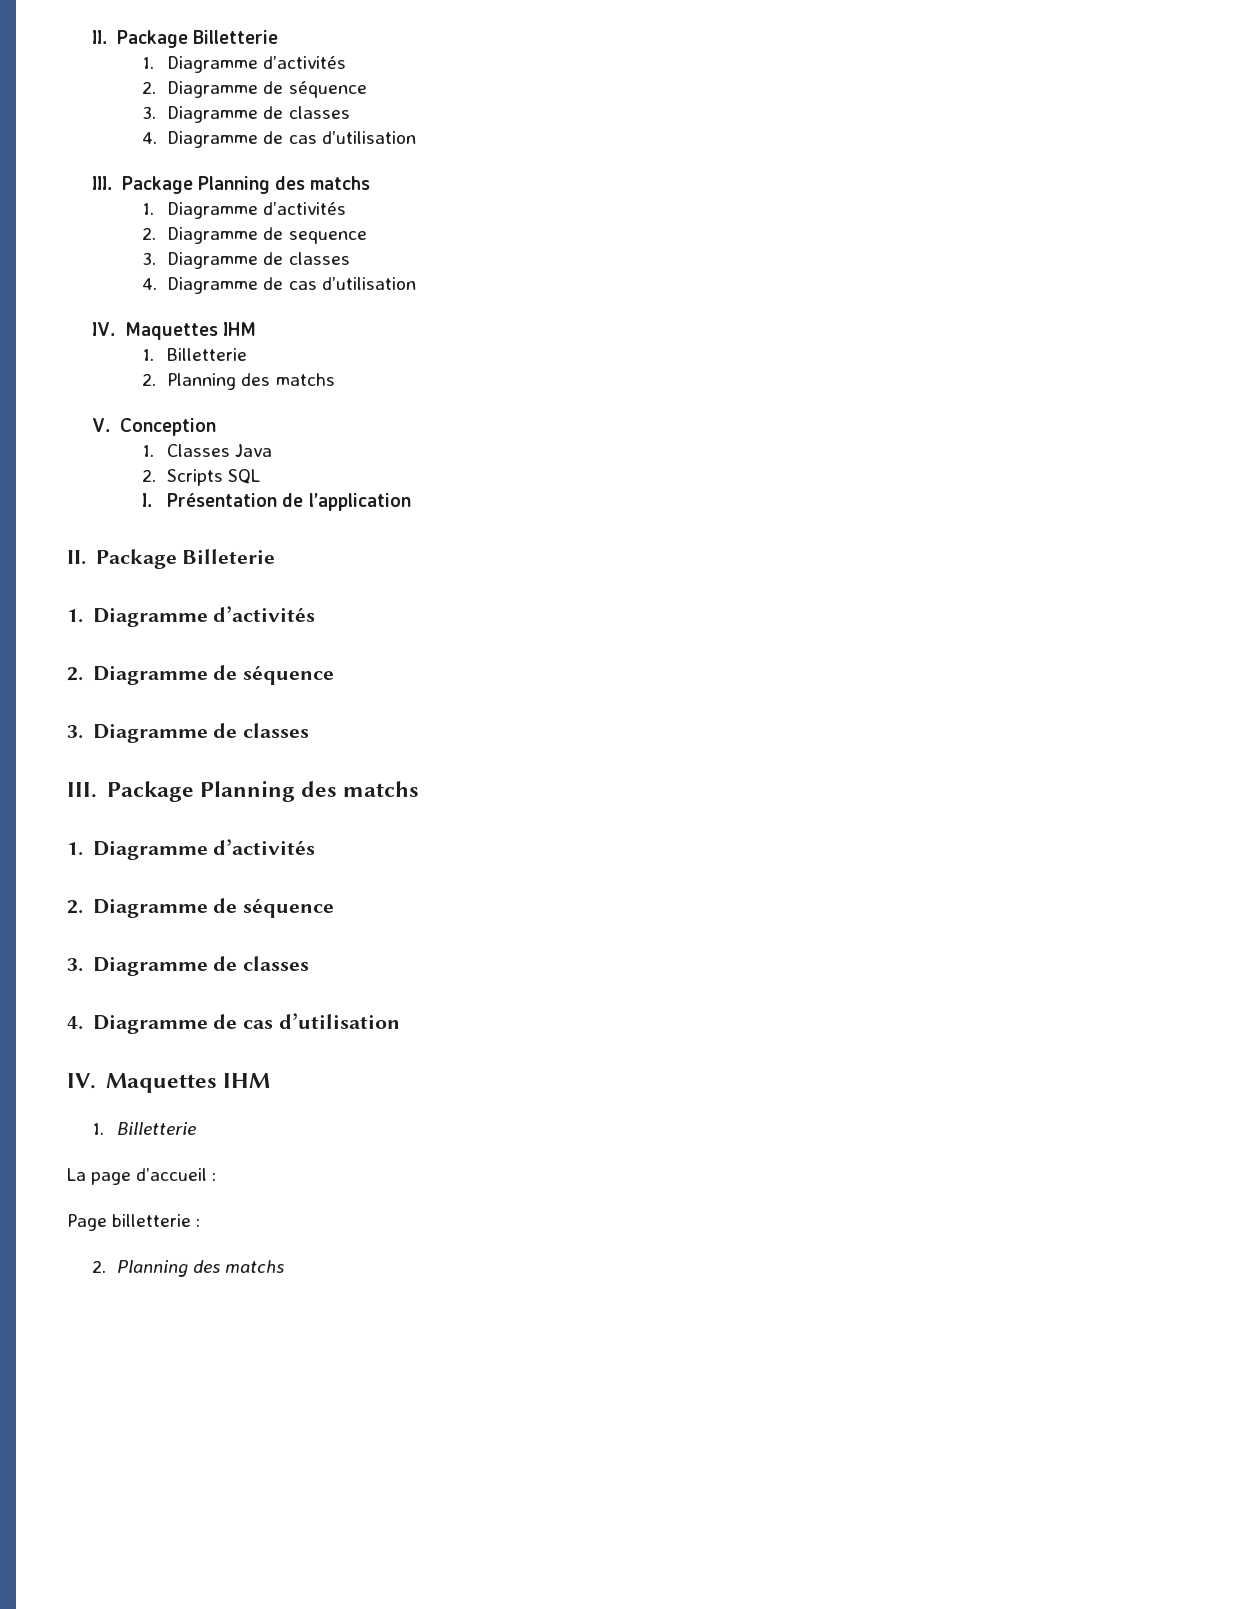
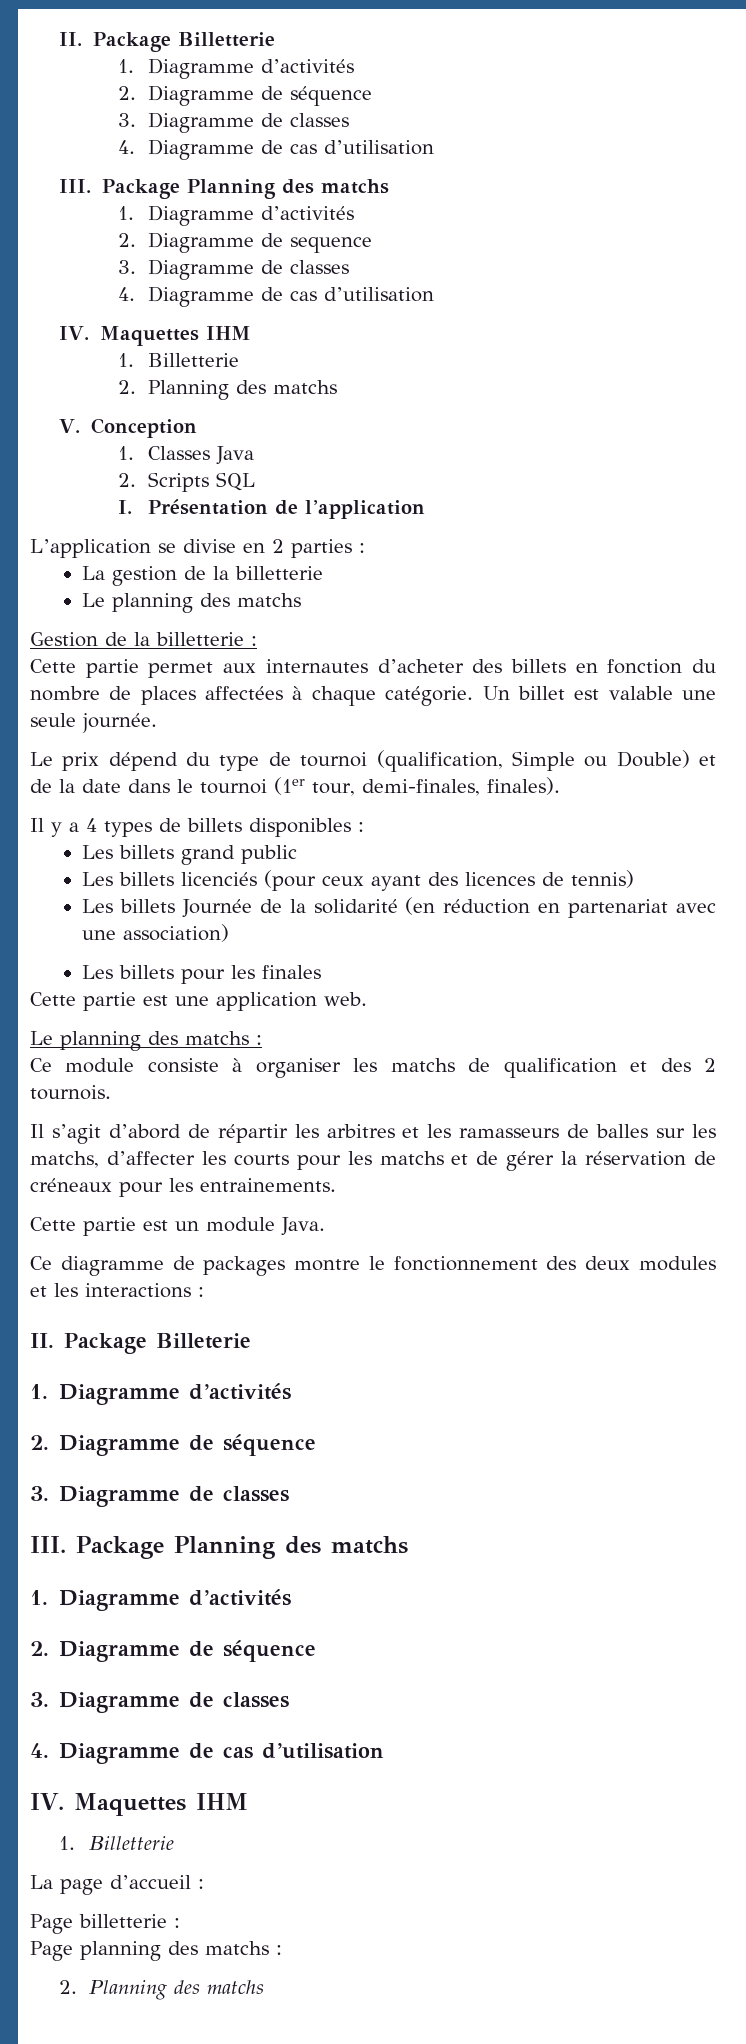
+ L’application se divise en 2 parties :
+ La gestion de la billetterie
+ Le planning des matchs
+ Gestion de la billetterie :
+ Cette partie permet aux internautes d’acheter des billets en fonction du nombre de places affectées à chaque catégorie. Un billet est valable une seule journée.
+ Le prix dépend du type de tournoi (qualification, Simple ou Double) et de la date dans le tournoi (1er tour, demi-finales, finales).
+ Il y a 4 types de billets disponibles :
+ Les billets grand public
+ Les billets licenciés (pour ceux ayant des licences de tennis)
+ Les billets Journée de la solidarité (en réduction en partenariat avec une association)
+ Les billets pour les finales
+ Cette partie est une application web.
+ Le planning des matchs :
+ Ce module consiste à organiser les matchs de qualification et des 2 tournois.
+ Il s’agit d’abord de répartir les arbitres et les ramasseurs de balles sur les matchs, d’affecter les courts pour les matchs et de gérer la réservation de créneaux pour les entrainements.
+ Cette partie est un module Java.
+ Ce diagramme de packages montre le fonctionnement des deux modules et les interactions :
+ Page planning des matchs :

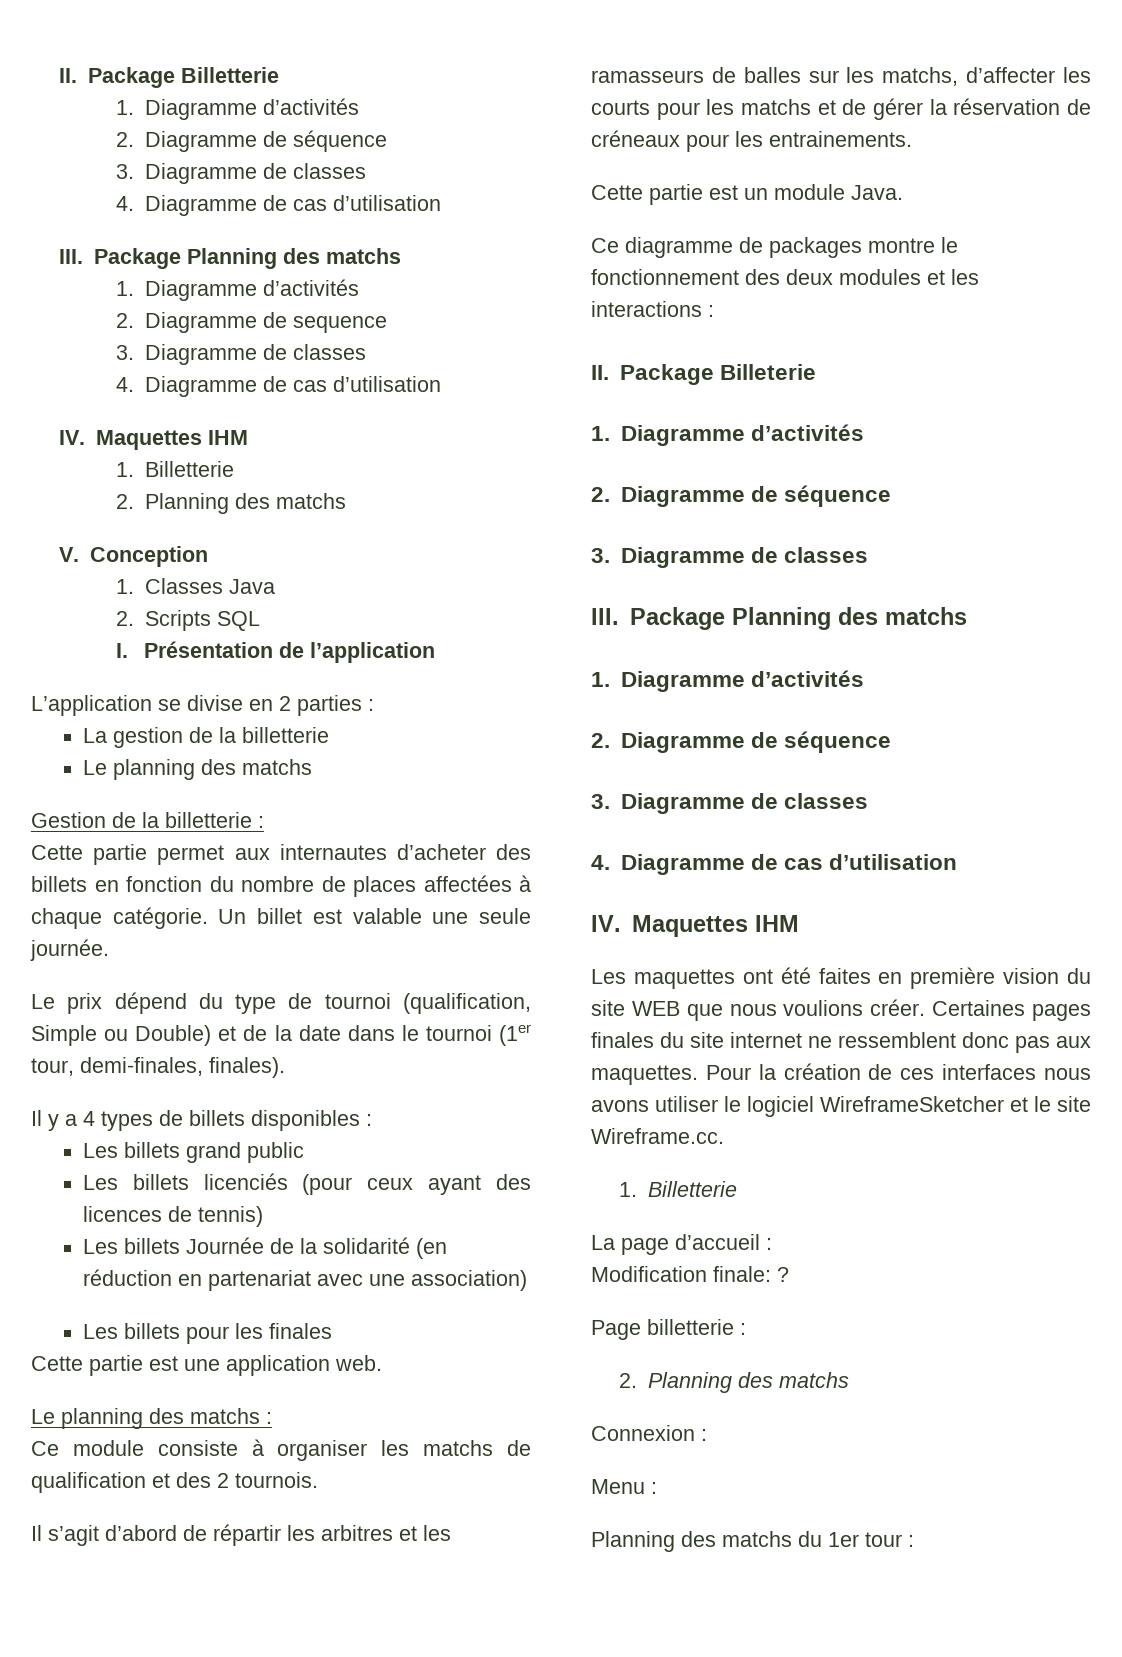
+ Les maquettes ont été faites en première vision du site WEB que nous voulions créer. Certaines pages finales du site internet ne ressemblent donc pas aux maquettes. Pour la création de ces interfaces nous avons utiliser le logiciel WireframeSketcher et le site Wireframe.cc.
+ Modification finale: ?
  Page billetterie :
- Page planning des matchs :
  2. Planning des matchs
+ Connexion :
+ Menu :
+ Planning des matchs du 1er tour :

